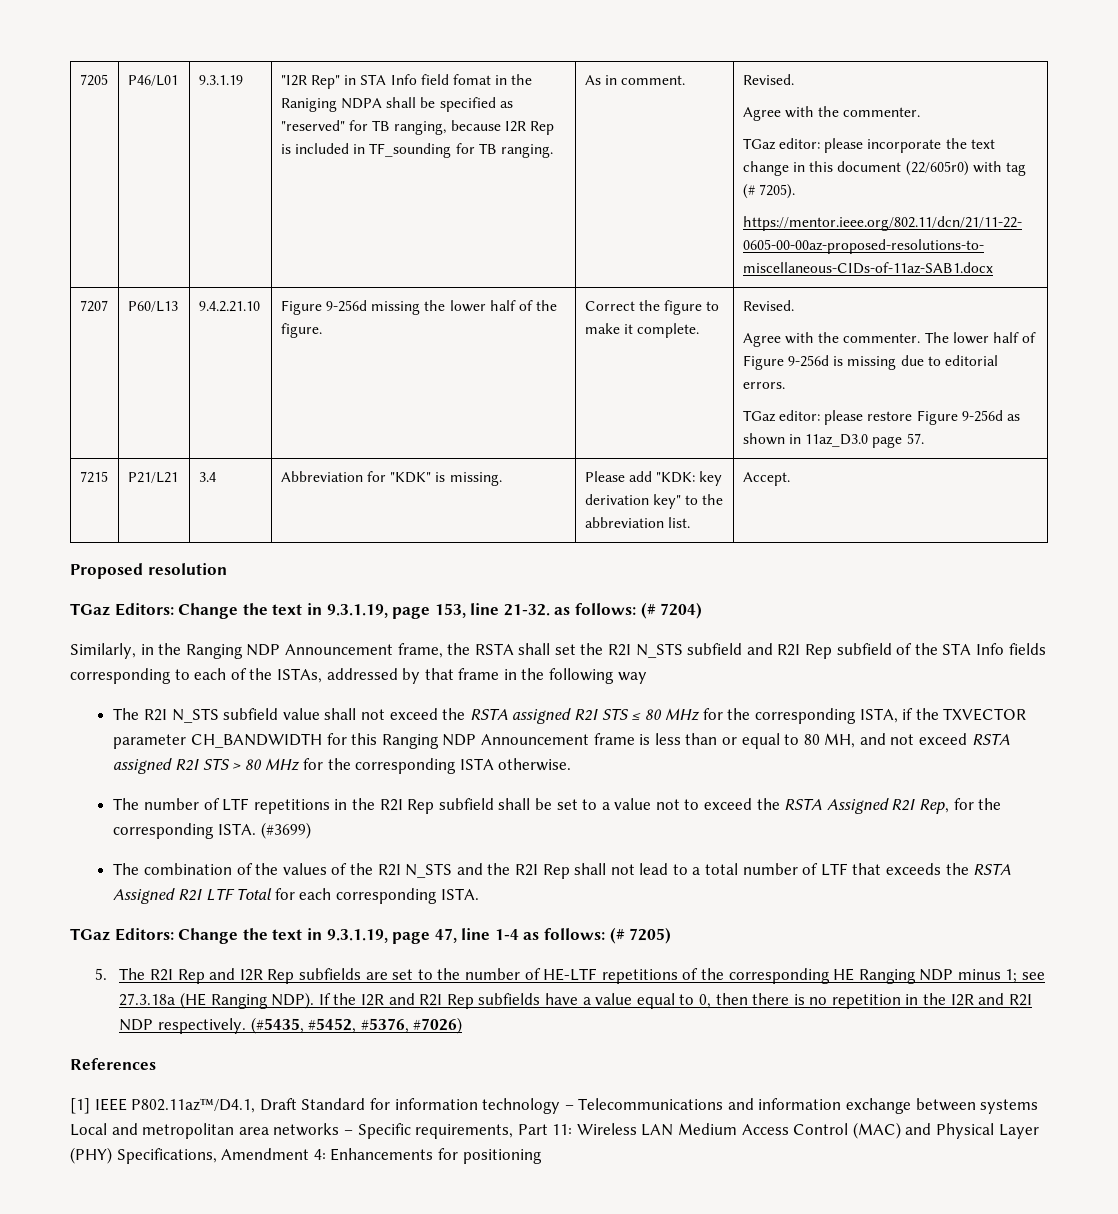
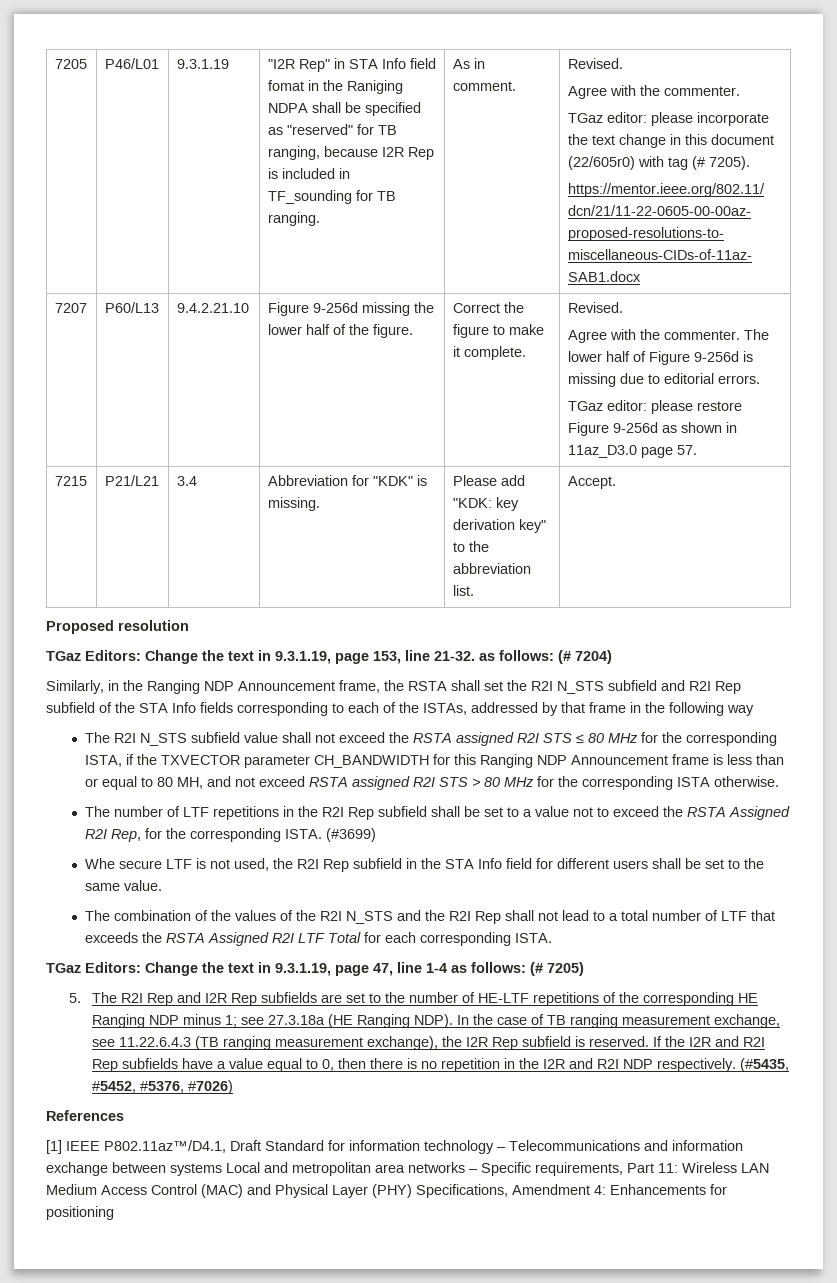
+ Whe secure LTF is not used, the R2I Rep subfield in the STA Info field for different users shall be set to the same value.
+ In the case of TB ranging measurement exchange, see 11.22.6.4.3 (TB ranging measurement exchange), the I2R Rep subfield is reserved.

